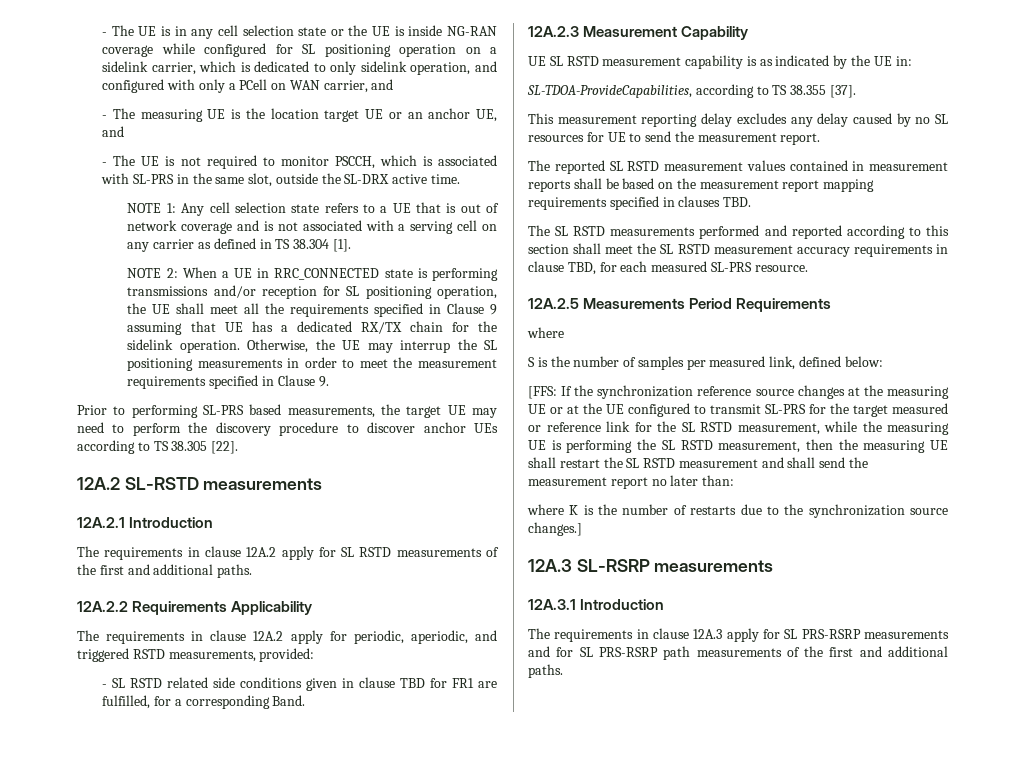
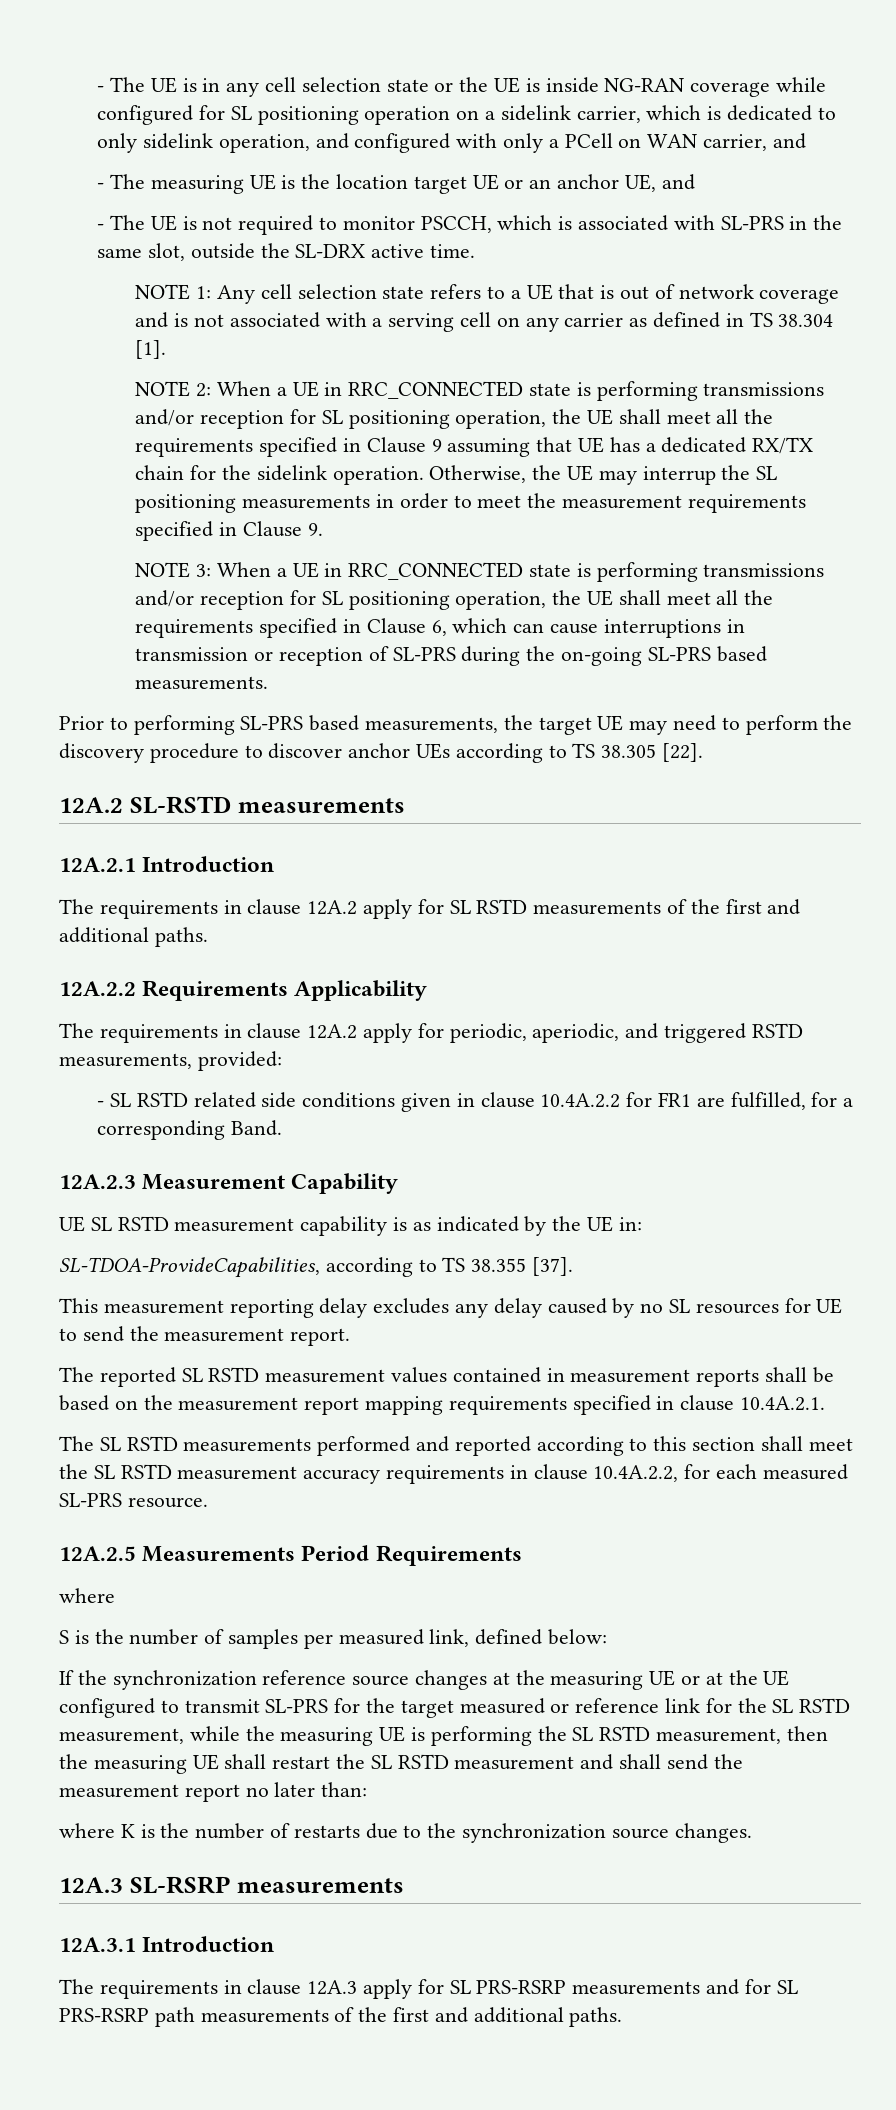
+ NOTE 3: When a UE in RRC_CONNECTED state is performing transmissions and/or reception for SL positioning operation, the UE shall meet all the requirements specified in Clause 6, which can cause interruptions in transmission or reception of SL-PRS during the on-going SL-PRS based measurements.
- - SL RSTD related side conditions given in clause TBD for FR1 are fulfilled, for a corresponding Band.
+ - SL RSTD related side conditions given in clause 10.4A.2.2 for FR1 are fulfilled, for a corresponding Band.
- The reported SL RSTD measurement values contained in measurement reports shall be based on the measurement report mapping requirements specified in clauses TBD.
+ The reported SL RSTD measurement values contained in measurement reports shall be based on the measurement report mapping requirements specified in clause 10.4A.2.1.
- The SL RSTD measurements performed and reported according to this section shall meet the SL RSTD measurement accuracy requirements in clause TBD, for each measured SL-PRS resource.
+ The SL RSTD measurements performed and reported according to this section shall meet the SL RSTD measurement accuracy requirements in clause 10.4A.2.2, for each measured SL-PRS resource.
- [FFS: If the synchronization reference source changes at the measuring UE or at the UE configured to transmit SL-PRS for the target measured or reference link for the SL RSTD measurement, while the measuring UE is performing the SL RSTD measurement, then the measuring UE shall restart the SL RSTD measurement and shall send the measurement report no later than:
+ If the synchronization reference source changes at the measuring UE or at the UE configured to transmit SL-PRS for the target measured or reference link for the SL RSTD measurement, while the measuring UE is performing the SL RSTD measurement, then the measuring UE shall restart the SL RSTD measurement and shall send the measurement report no later than:
- where K is the number of restarts due to the synchronization source changes.]
+ where K is the number of restarts due to the synchronization source changes.

